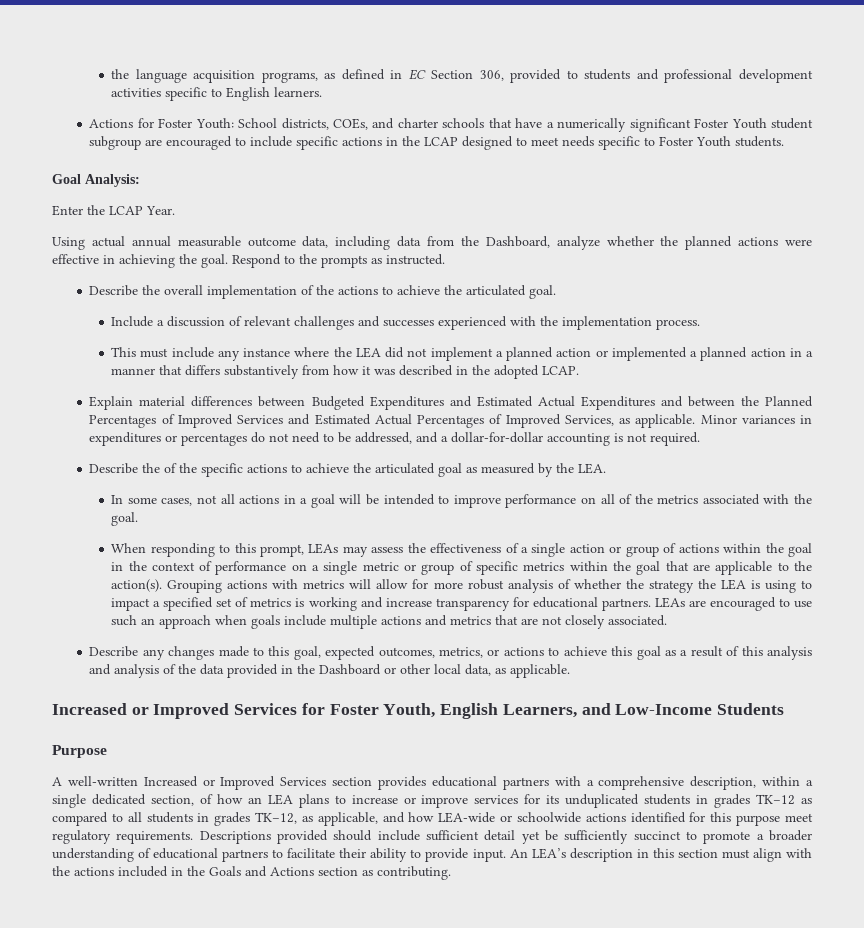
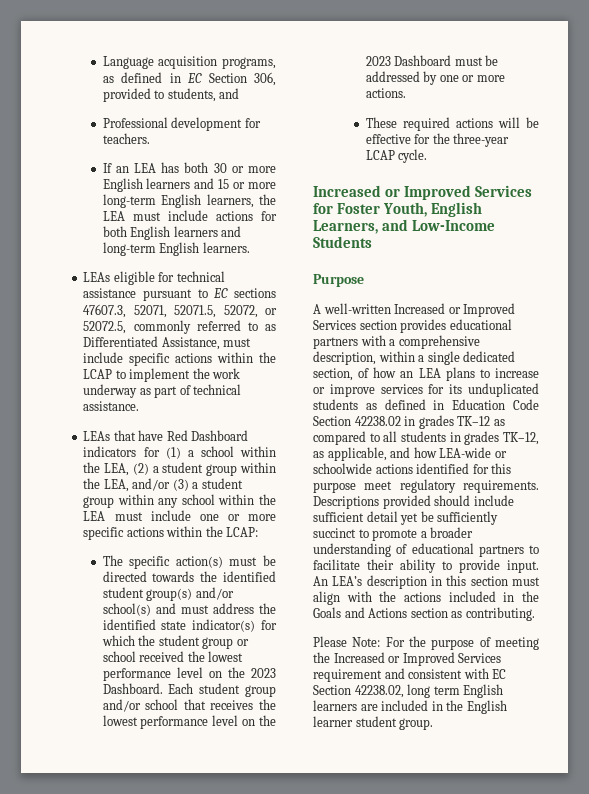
- the language acquisition programs, as defined in EC Section 306, provided to students and professional development activities specific to English learners.
- Actions for Foster Youth: School districts, COEs, and charter schools that have a numerically significant Foster Youth student subgroup are encouraged to include specific actions in the LCAP designed to meet needs specific to Foster Youth students.
- Goal Analysis:
- Enter the LCAP Year.
- Using actual annual measurable outcome data, including data from the Dashboard, analyze whether the planned actions were effective in achieving the goal. Respond to the prompts as instructed.
- Describe the overall implementation of the actions to achieve the articulated goal.
- Include a discussion of relevant challenges and successes experienced with the implementation process.
- This must include any instance where the LEA did not implement a planned action or implemented a planned action in a manner that differs substantively from how it was described in the adopted LCAP.
- Explain material differences between Budgeted Expenditures and Estimated Actual Expenditures and between the Planned Percentages of Improved Services and Estimated Actual Percentages of Improved Services, as applicable. Minor variances in expenditures or percentages do not need to be addressed, and a dollar-for-dollar accounting is not required.
- Describe the of the specific actions to achieve the articulated goal as measured by the LEA.
- In some cases, not all actions in a goal will be intended to improve performance on all of the metrics associated with the goal.
- When responding to this prompt, LEAs may assess the effectiveness of a single action or group of actions within the goal in the context of performance on a single metric or group of specific metrics within the goal that are applicable to the action(s). Grouping actions with metrics will allow for more robust analysis of whether the strategy the LEA is using to impact a specified set of metrics is working and increase transparency for educational partners. LEAs are encouraged to use such an approach when goals include multiple actions and metrics that are not closely associated.
- Describe any changes made to this goal, expected outcomes, metrics, or actions to achieve this goal as a result of this analysis and analysis of the data provided in the Dashboard or other local data, as applicable.
+ Language acquisition programs, as defined in EC Section 306, provided to students, and
+ Professional development for teachers.
+ If an LEA has both 30 or more English learners and 15 or more long-term English learners, the LEA must include actions for both English learners and long-term English learners.
+ LEAs eligible for technical assistance pursuant to EC sections 47607.3, 52071, 52071.5, 52072, or 52072.5, commonly referred to as Differentiated Assistance, must include specific actions within the LCAP to implement the work underway as part of technical assistance.
+ LEAs that have Red Dashboard indicators for (1) a school within the LEA, (2) a student group within the LEA, and/or (3) a student group within any school within the LEA must include one or more specific actions within the LCAP:
+ The specific action(s) must be directed towards the identified student group(s) and/or school(s) and must address the identified state indicator(s) for which the student group or school received the lowest performance level on the 2023 Dashboard. Each student group and/or school that receives the lowest performance level on the 2023 Dashboard must be addressed by one or more actions.
+ These required actions will be effective for the three-year LCAP cycle.
- A well-written Increased or Improved Services section provides educational partners with a comprehensive description, within a single dedicated section, of how an LEA plans to increase or improve services for its unduplicated students in grades TK–12 as compared to all students in grades TK–12, as applicable, and how LEA-wide or schoolwide actions identified for this purpose meet regulatory requirements.
+ A well-written Increased or Improved Services section provides educational partners with a comprehensive description, within a single dedicated section, of how an LEA plans to increase or improve services for its unduplicated students as defined in Education Code Section 42238.02 in grades TK–12 as compared to all students in grades TK–12, as applicable, and how LEA-wide or schoolwide actions identified for this purpose meet regulatory requirements.
+ Please Note: For the purpose of meeting the Increased or Improved Services requirement and consistent with EC Section 42238.02, long term English learners are included in the English learner student group.

